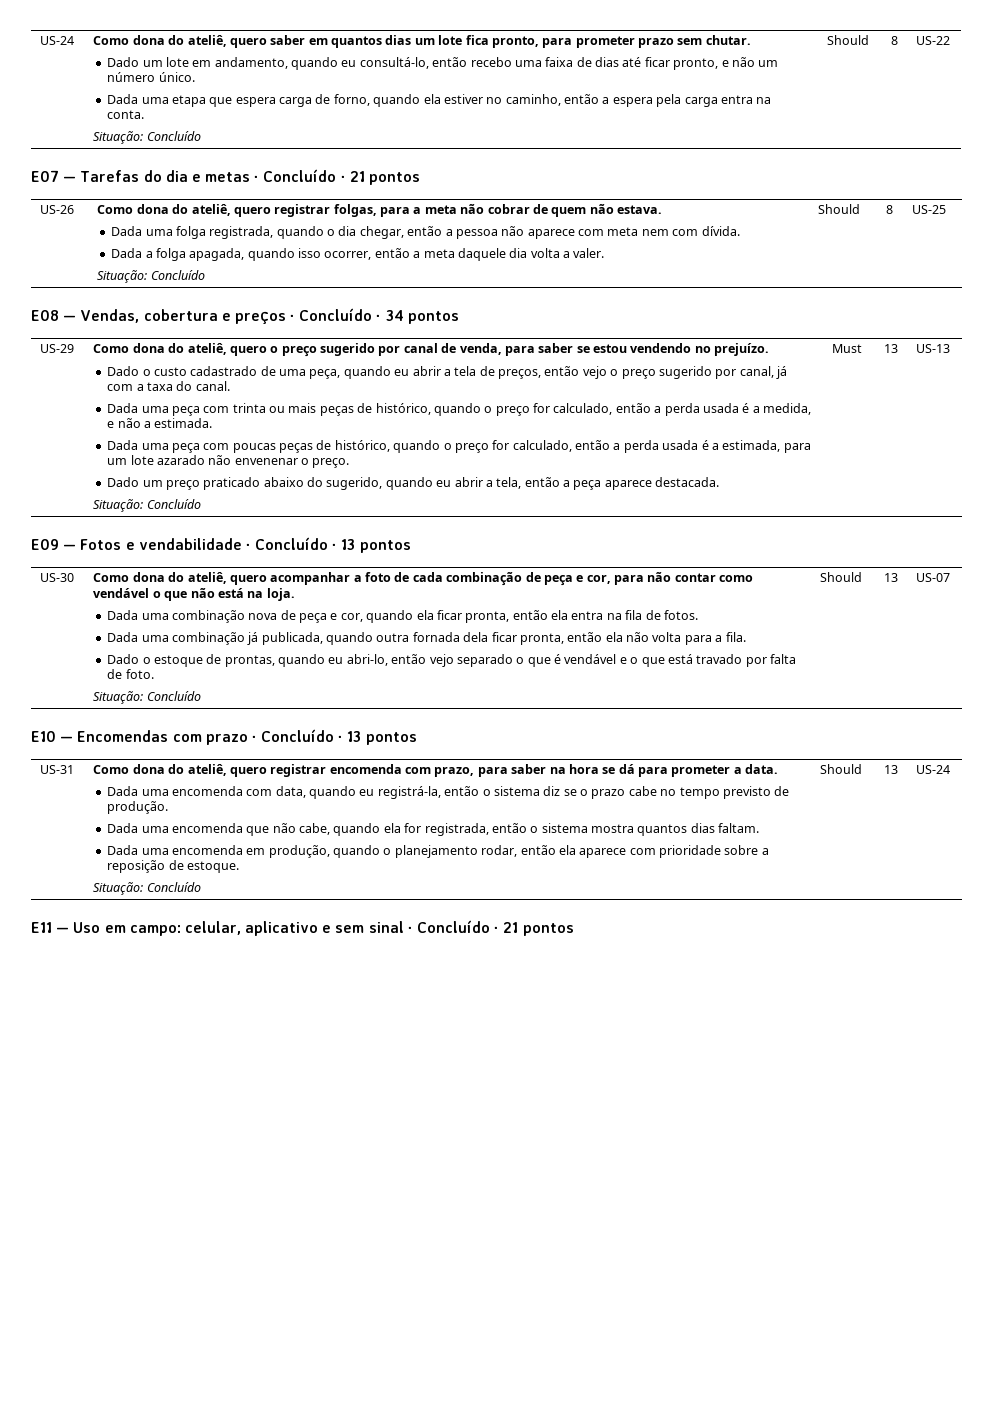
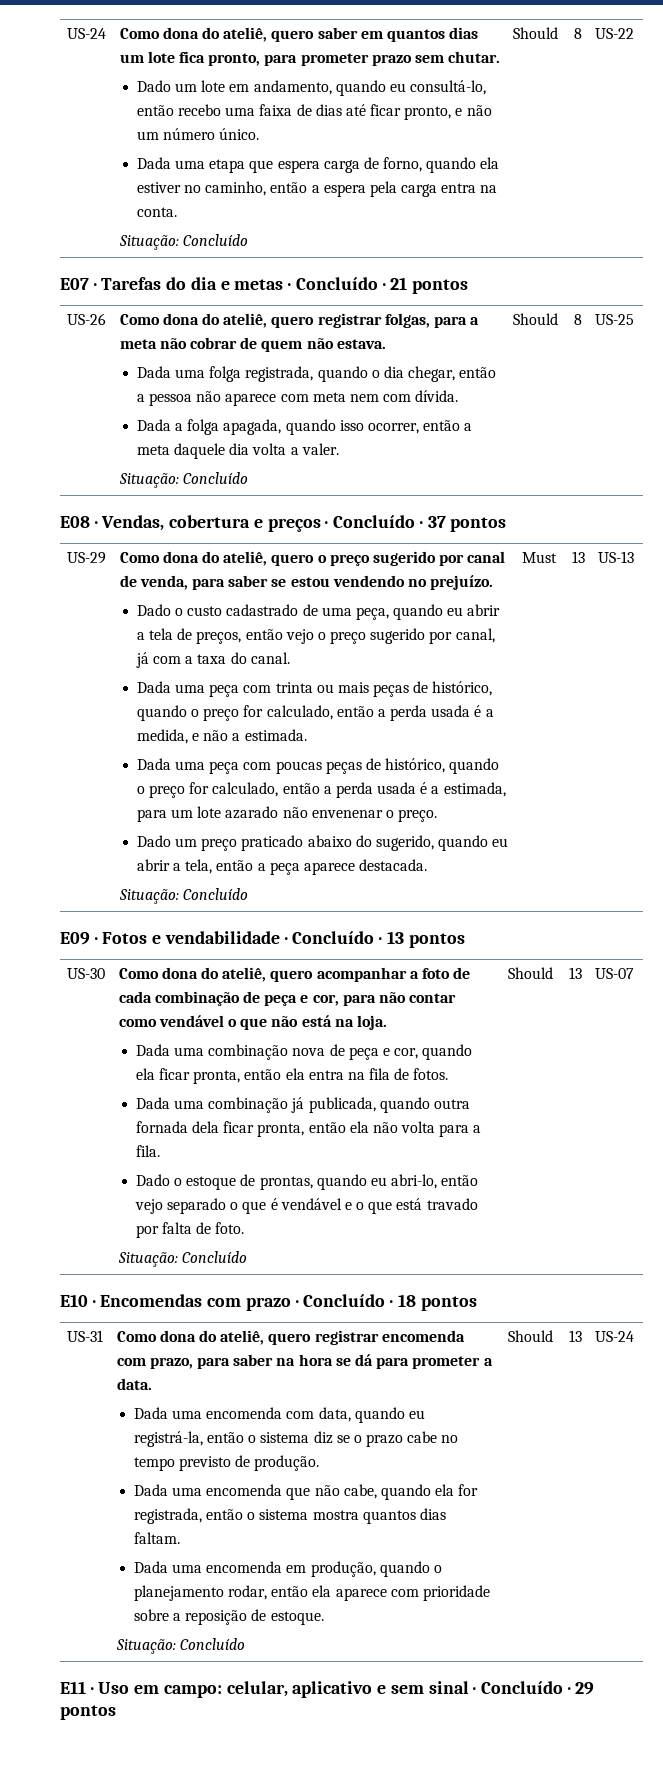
- E07 — Tarefas do dia e metas · Concluído · 21 pontos
+ E07 · Tarefas do dia e metas · Concluído · 21 pontos
- E08 — Vendas, cobertura e preços · Concluído · 34 pontos
+ E08 · Vendas, cobertura e preços · Concluído · 37 pontos
- E09 — Fotos e vendabilidade · Concluído · 13 pontos
+ E09 · Fotos e vendabilidade · Concluído · 13 pontos
- E10 — Encomendas com prazo · Concluído · 13 pontos
+ E10 · Encomendas com prazo · Concluído · 18 pontos
- E11 — Uso em campo: celular, aplicativo e sem sinal · Concluído · 21 pontos
+ E11 · Uso em campo: celular, aplicativo e sem sinal · Concluído · 29 pontos

